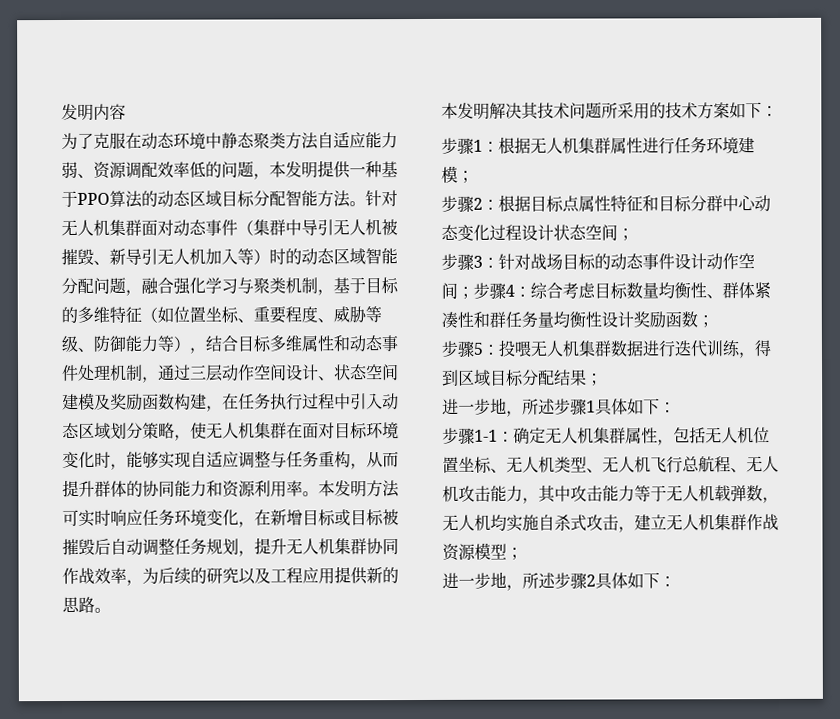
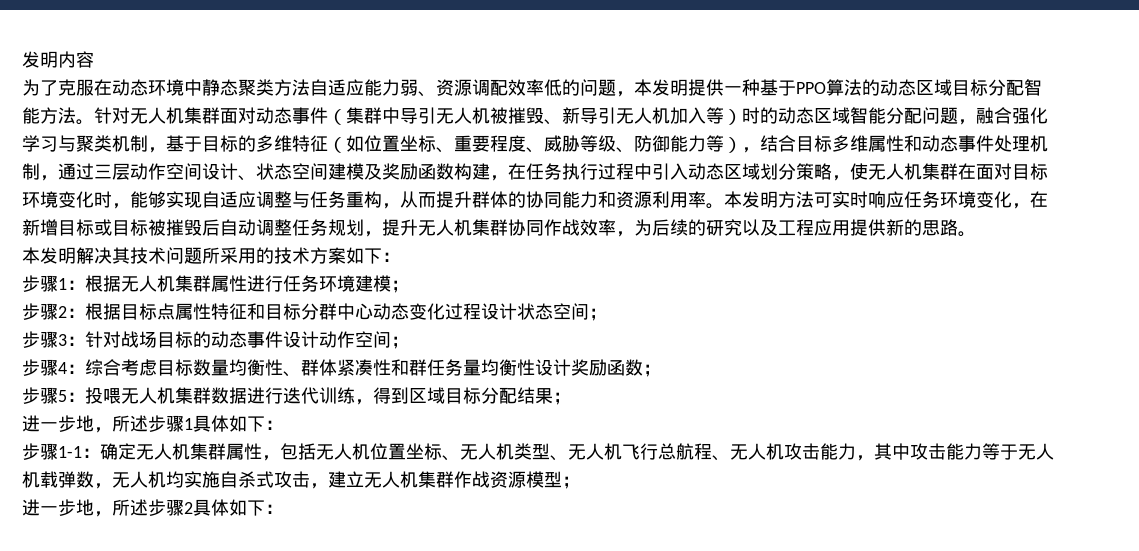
- 步骤3：针对战场目标的动态事件设计动作空间；步骤4：综合考虑目标数量均衡性、群体紧凑性和群任务量均衡性设计奖励函数；
+ 步骤3：针对战场目标的动态事件设计动作空间；
+ 步骤4：综合考虑目标数量均衡性、群体紧凑性和群任务量均衡性设计奖励函数；

